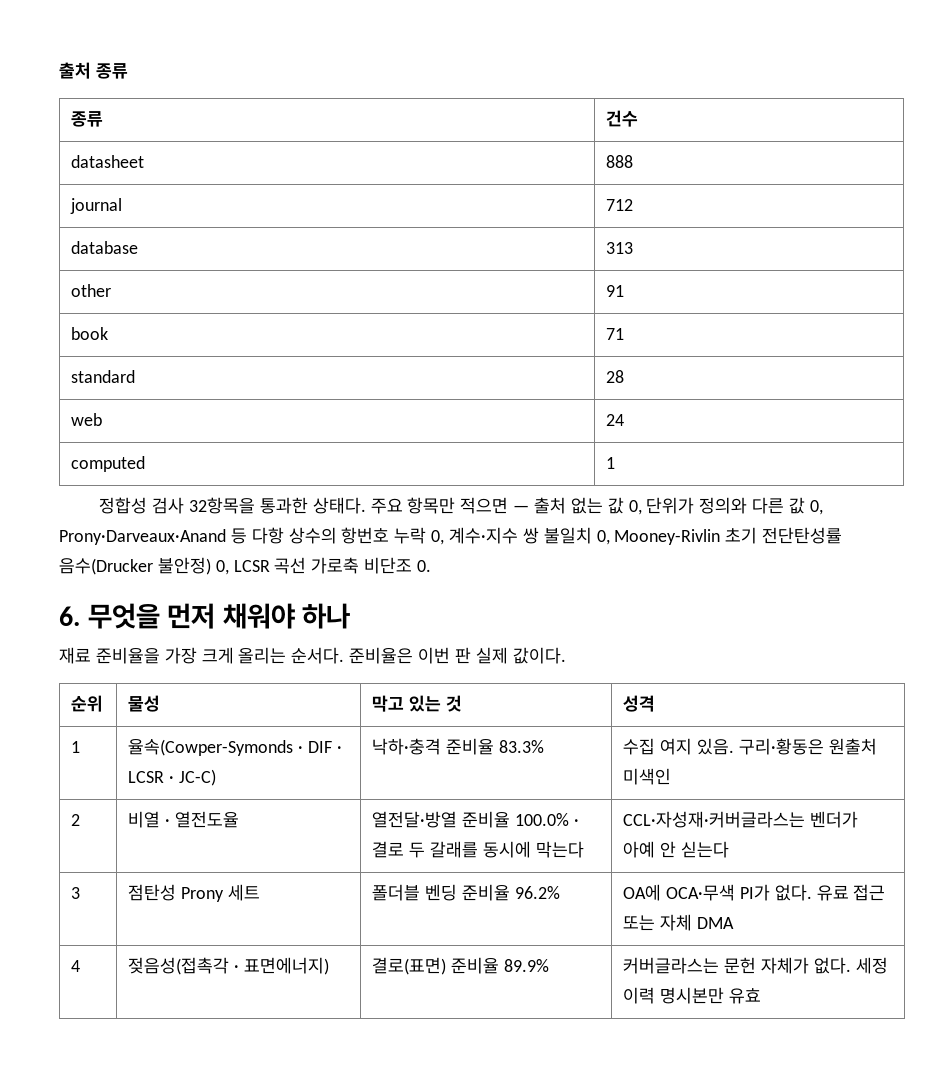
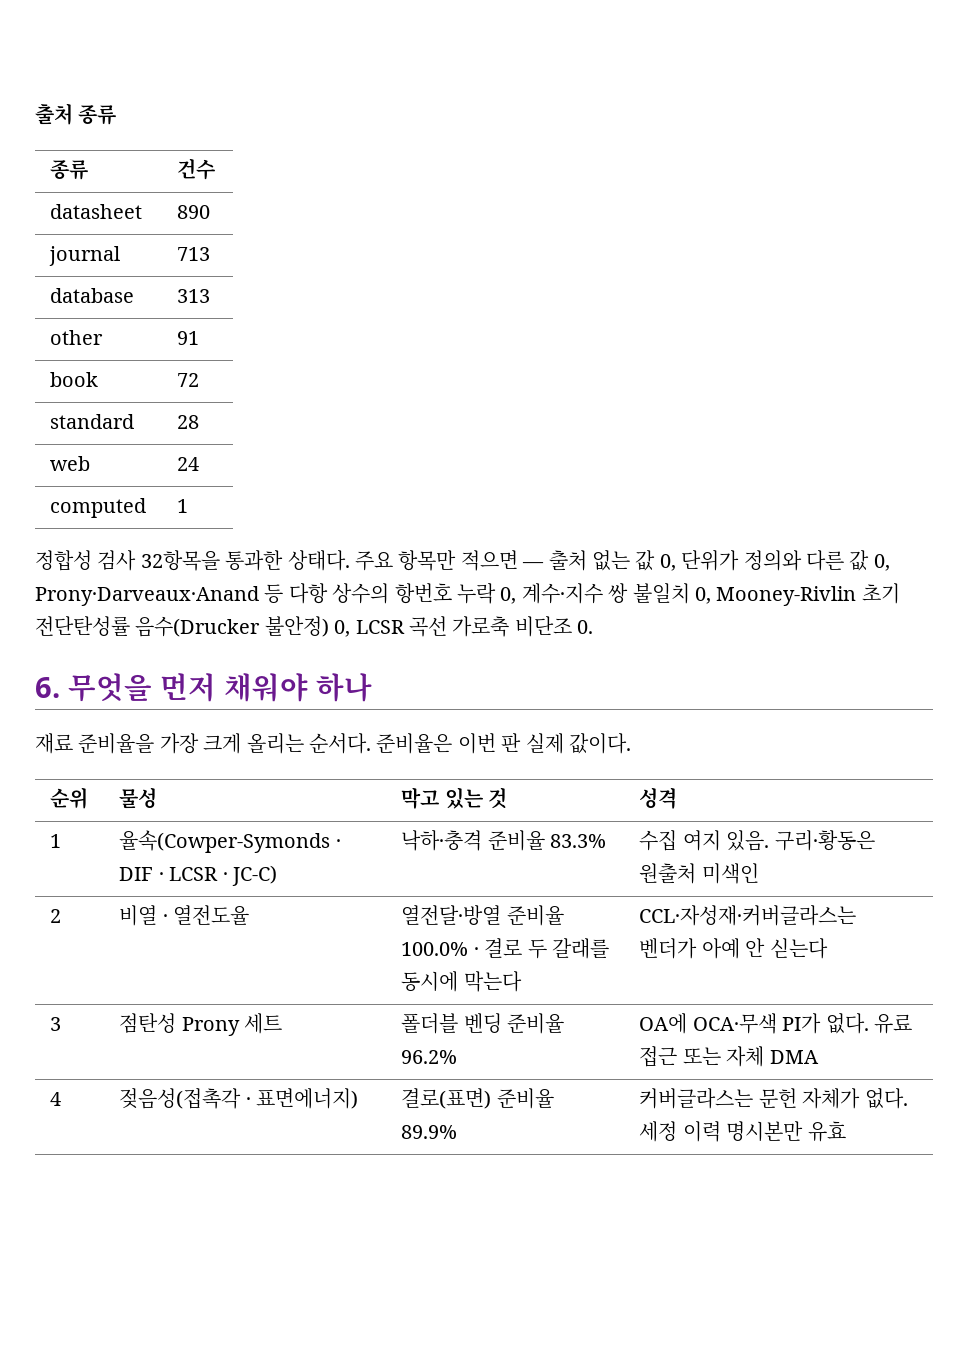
- datasheet | 888
+ datasheet | 890
- journal | 712
+ journal | 713
- book | 71
+ book | 72

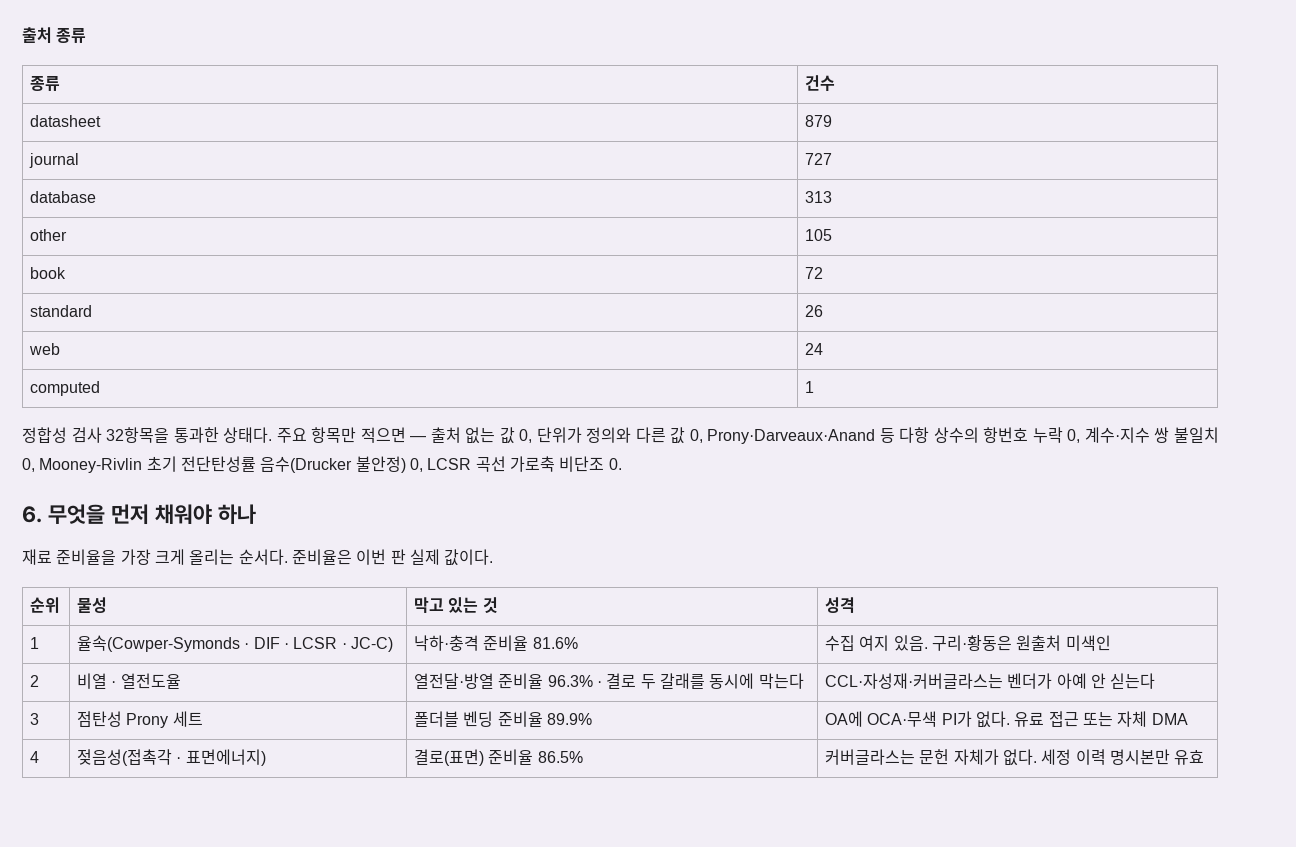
- datasheet | 890
+ datasheet | 879
- journal | 713
+ journal | 727
- other | 91
+ other | 105
- standard | 28
+ standard | 26
- 1 | 율속(Cowper-Symonds · DIF · LCSR · JC-C) | 낙하·충격 준비율 83.3% | 수집 여지 있음. 구리·황동은 원출처 미색인
+ 1 | 율속(Cowper-Symonds · DIF · LCSR · JC-C) | 낙하·충격 준비율 81.6% | 수집 여지 있음. 구리·황동은 원출처 미색인
- 2 | 비열 · 열전도율 | 열전달·방열 준비율 100.0% · 결로 두 갈래를 동시에 막는다 | CCL·자성재·커버글라스는 벤더가 아예 안 싣는다
+ 2 | 비열 · 열전도율 | 열전달·방열 준비율 96.3% · 결로 두 갈래를 동시에 막는다 | CCL·자성재·커버글라스는 벤더가 아예 안 싣는다
- 3 | 점탄성 Prony 세트 | 폴더블 벤딩 준비율 96.2% | OA에 OCA·무색 PI가 없다. 유료 접근 또는 자체 DMA
+ 3 | 점탄성 Prony 세트 | 폴더블 벤딩 준비율 89.9% | OA에 OCA·무색 PI가 없다. 유료 접근 또는 자체 DMA
- 4 | 젖음성(접촉각 · 표면에너지) | 결로(표면) 준비율 89.9% | 커버글라스는 문헌 자체가 없다. 세정 이력 명시본만 유효
+ 4 | 젖음성(접촉각 · 표면에너지) | 결로(표면) 준비율 86.5% | 커버글라스는 문헌 자체가 없다. 세정 이력 명시본만 유효

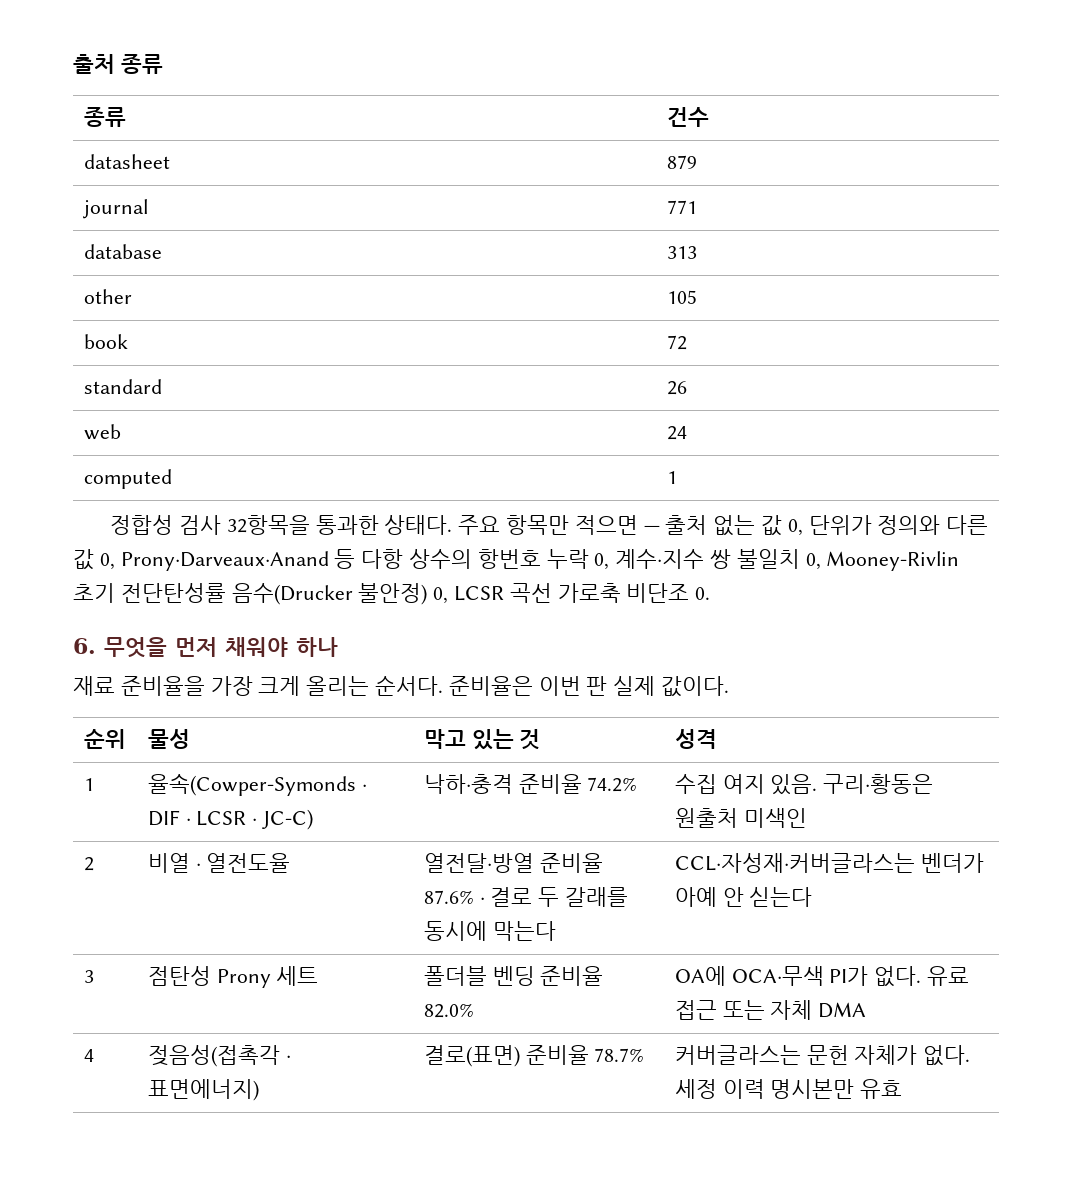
- journal | 727
+ journal | 771
- 1 | 율속(Cowper-Symonds · DIF · LCSR · JC-C) | 낙하·충격 준비율 81.6% | 수집 여지 있음. 구리·황동은 원출처 미색인
+ 1 | 율속(Cowper-Symonds · DIF · LCSR · JC-C) | 낙하·충격 준비율 74.2% | 수집 여지 있음. 구리·황동은 원출처 미색인
- 2 | 비열 · 열전도율 | 열전달·방열 준비율 96.3% · 결로 두 갈래를 동시에 막는다 | CCL·자성재·커버글라스는 벤더가 아예 안 싣는다
+ 2 | 비열 · 열전도율 | 열전달·방열 준비율 87.6% · 결로 두 갈래를 동시에 막는다 | CCL·자성재·커버글라스는 벤더가 아예 안 싣는다
- 3 | 점탄성 Prony 세트 | 폴더블 벤딩 준비율 89.9% | OA에 OCA·무색 PI가 없다. 유료 접근 또는 자체 DMA
+ 3 | 점탄성 Prony 세트 | 폴더블 벤딩 준비율 82.0% | OA에 OCA·무색 PI가 없다. 유료 접근 또는 자체 DMA
- 4 | 젖음성(접촉각 · 표면에너지) | 결로(표면) 준비율 86.5% | 커버글라스는 문헌 자체가 없다. 세정 이력 명시본만 유효
+ 4 | 젖음성(접촉각 · 표면에너지) | 결로(표면) 준비율 78.7% | 커버글라스는 문헌 자체가 없다. 세정 이력 명시본만 유효

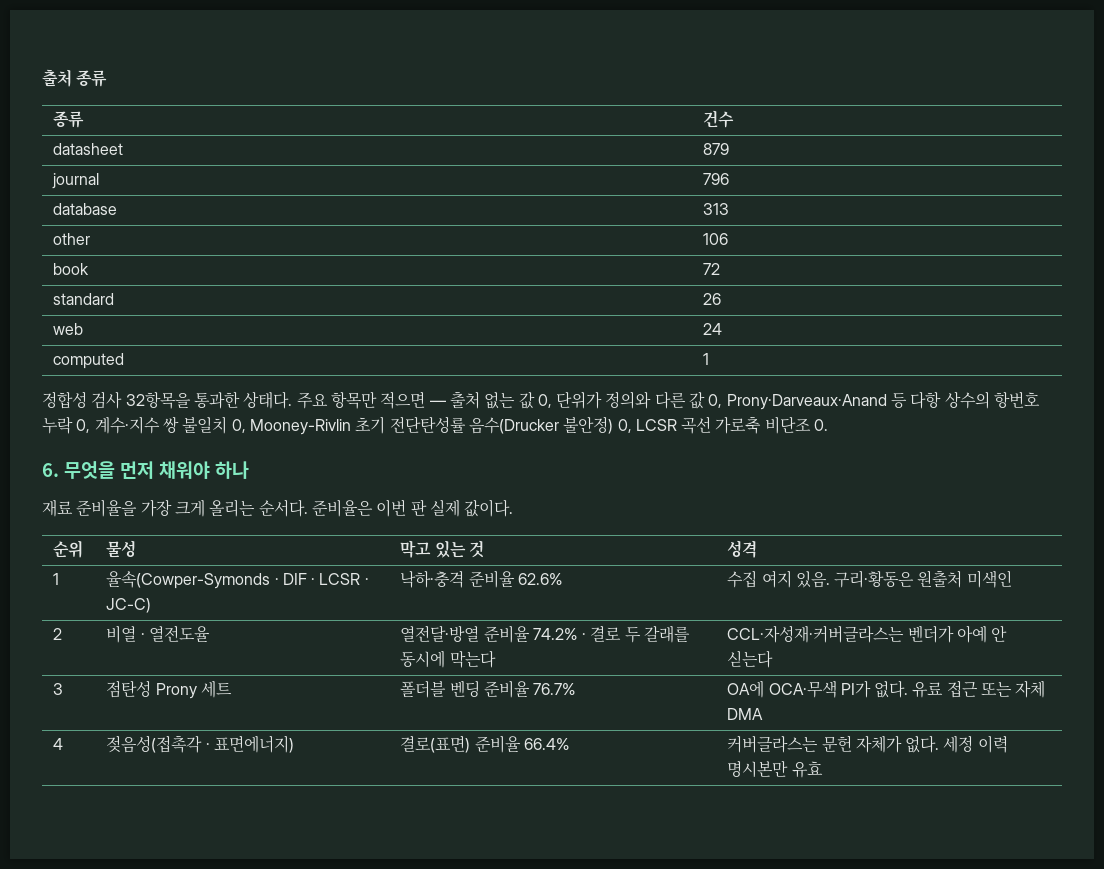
- journal | 771
+ journal | 796
- other | 105
+ other | 106
- 1 | 율속(Cowper-Symonds · DIF · LCSR · JC-C) | 낙하·충격 준비율 74.2% | 수집 여지 있음. 구리·황동은 원출처 미색인
+ 1 | 율속(Cowper-Symonds · DIF · LCSR · JC-C) | 낙하·충격 준비율 62.6% | 수집 여지 있음. 구리·황동은 원출처 미색인
- 2 | 비열 · 열전도율 | 열전달·방열 준비율 87.6% · 결로 두 갈래를 동시에 막는다 | CCL·자성재·커버글라스는 벤더가 아예 안 싣는다
+ 2 | 비열 · 열전도율 | 열전달·방열 준비율 74.2% · 결로 두 갈래를 동시에 막는다 | CCL·자성재·커버글라스는 벤더가 아예 안 싣는다
- 3 | 점탄성 Prony 세트 | 폴더블 벤딩 준비율 82.0% | OA에 OCA·무색 PI가 없다. 유료 접근 또는 자체 DMA
+ 3 | 점탄성 Prony 세트 | 폴더블 벤딩 준비율 76.7% | OA에 OCA·무색 PI가 없다. 유료 접근 또는 자체 DMA
- 4 | 젖음성(접촉각 · 표면에너지) | 결로(표면) 준비율 78.7% | 커버글라스는 문헌 자체가 없다. 세정 이력 명시본만 유효
+ 4 | 젖음성(접촉각 · 표면에너지) | 결로(표면) 준비율 66.4% | 커버글라스는 문헌 자체가 없다. 세정 이력 명시본만 유효

